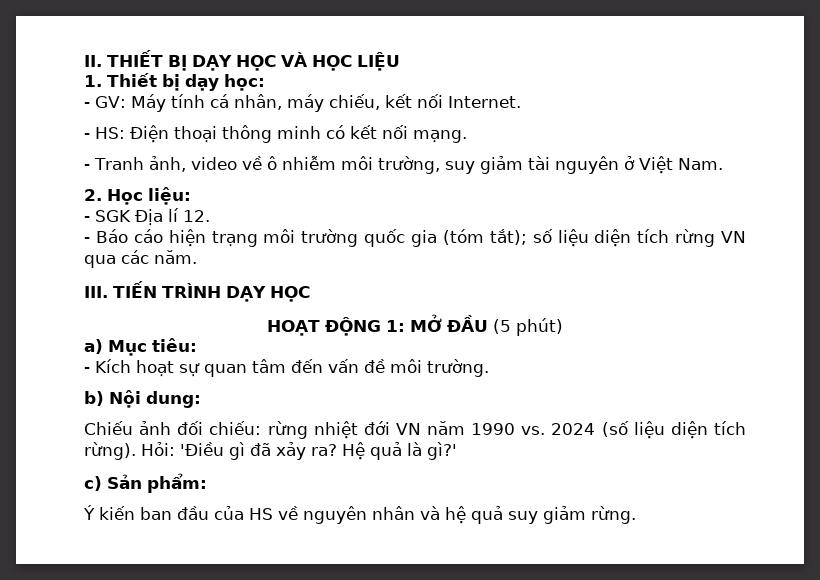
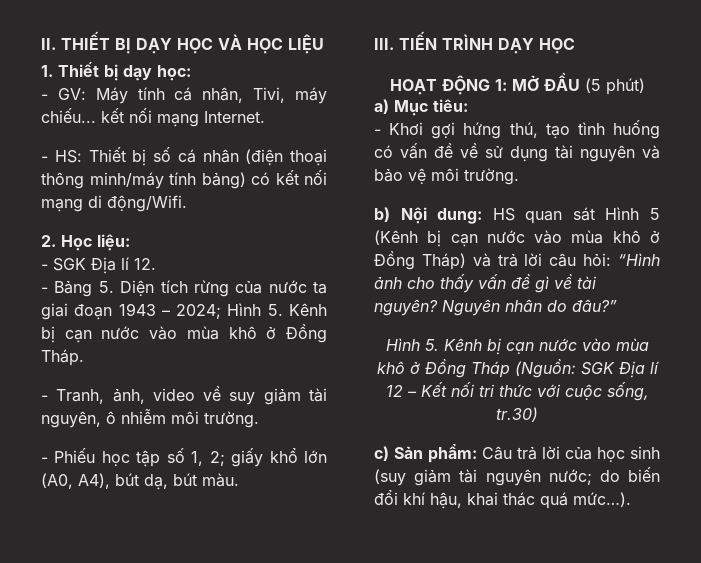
- - GV: Máy tính cá nhân, máy chiếu, kết nối Internet.
+ - GV: Máy tính cá nhân, Tivi, máy chiếu... kết nối mạng Internet.
- - HS: Điện thoại thông minh có kết nối mạng.
- - Tranh ảnh, video về ô nhiễm môi trường, suy giảm tài nguyên ở Việt Nam.
+ - HS: Thiết bị số cá nhân (điện thoại thông minh/máy tính bảng) có kết nối mạng di động/Wifi.
- - Báo cáo hiện trạng môi trường quốc gia (tóm tắt); số liệu diện tích rừng VN qua các năm.
+ - Bảng 5. Diện tích rừng của nước ta giai đoạn 1943 – 2024; Hình 5. Kênh bị cạn nước vào mùa khô ở Đồng Tháp.
+ - Tranh, ảnh, video về suy giảm tài nguyên, ô nhiễm môi trường.
+ - Phiếu học tập số 1, 2; giấy khổ lớn (A0, A4), bút dạ, bút màu.
- - Kích hoạt sự quan tâm đến vấn đề môi trường.
+ - Khơi gợi hứng thú, tạo tình huống có vấn đề về sử dụng tài nguyên và bảo vệ môi trường.
- b) Nội dung:
- Chiếu ảnh đối chiếu: rừng nhiệt đới VN năm 1990 vs. 2024 (số liệu diện tích rừng). Hỏi: 'Điều gì đã xảy ra? Hệ quả là gì?'
- c) Sản phẩm:
- Ý kiến ban đầu của HS về nguyên nhân và hệ quả suy giảm rừng.
+ b) Nội dung: HS quan sát Hình 5 (Kênh bị cạn nước vào mùa khô ở Đồng Tháp) và trả lời câu hỏi: “Hình ảnh cho thấy vấn đề gì về tài nguyên? Nguyên nhân do đâu?”
+ Hình 5. Kênh bị cạn nước vào mùa khô ở Đồng Tháp (Nguồn: SGK Địa lí 12 – Kết nối tri thức với cuộc sống, tr.30)
+ c) Sản phẩm: Câu trả lời của học sinh (suy giảm tài nguyên nước; do biến đổi khí hậu, khai thác quá mức…).

